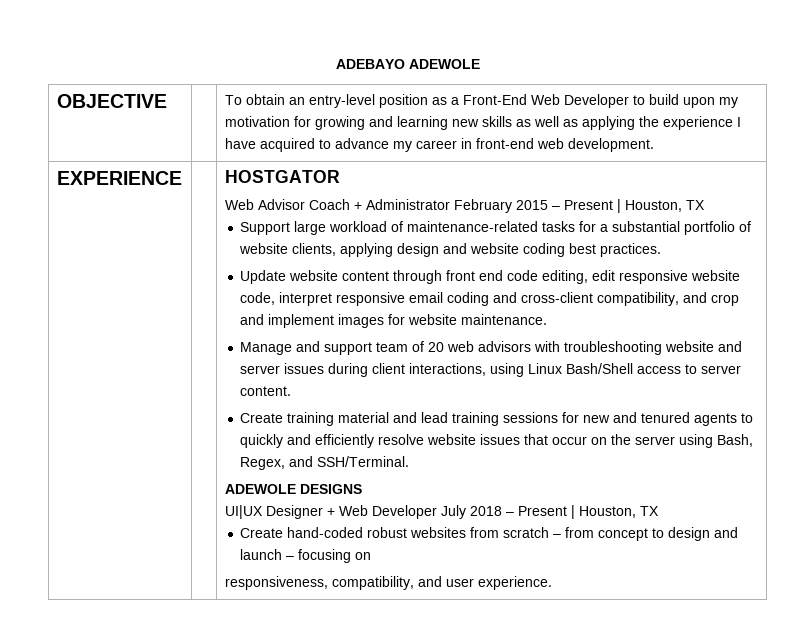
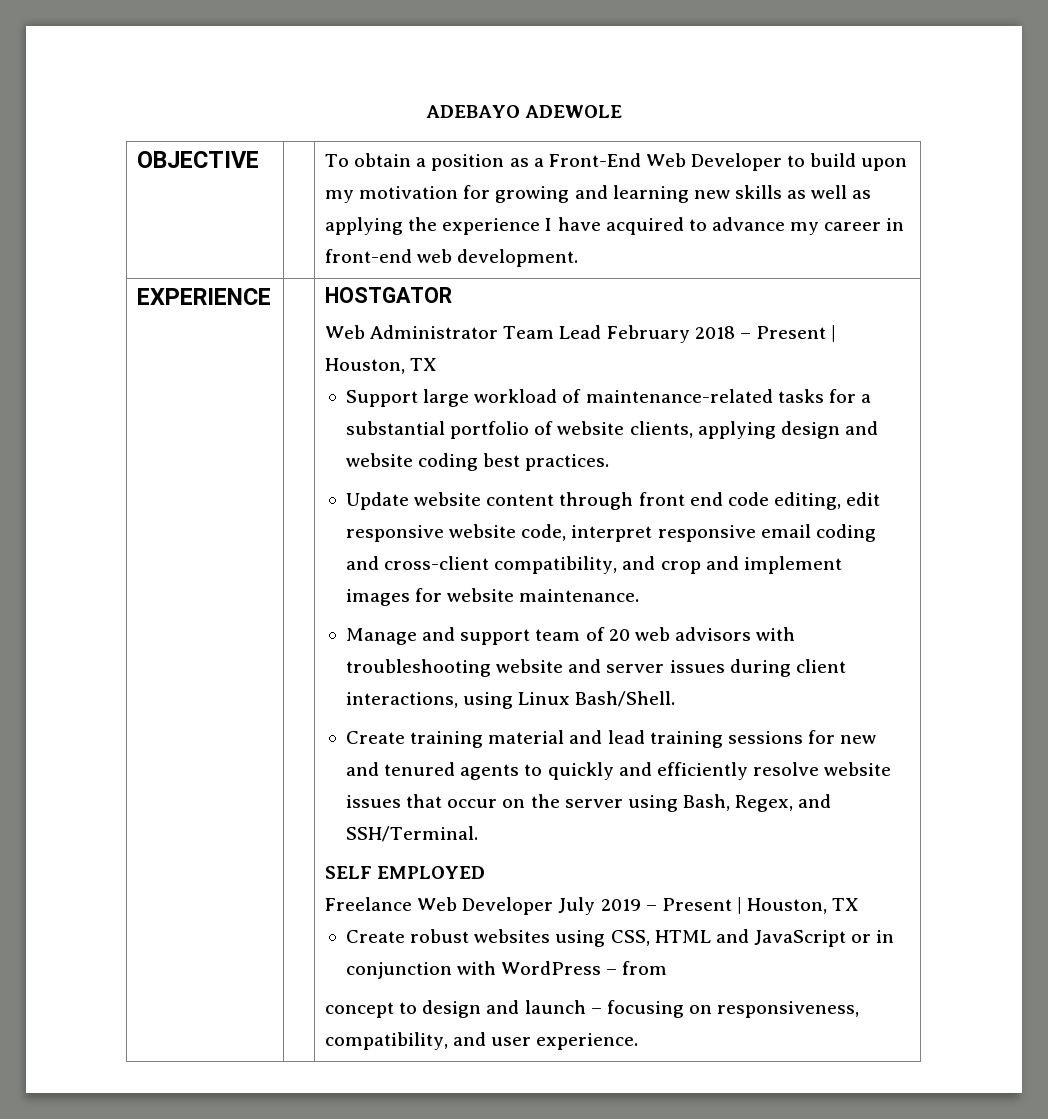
- OBJECTIVE | | To obtain an entry-level position as a Front-End Web Developer to build upon my motivation for growing and learning new skills as well as applying the experience I have acquired to advance my career in front-end web development.
+ OBJECTIVE | | To obtain a position as a Front-End Web Developer to build upon my motivation for growing and learning new skills as well as applying the experience I have acquired to advance my career in front-end web development.
- Web Advisor Coach + Administrator February 2015 – Present | Houston, TX
+ Web Administrator Team Lead February 2018 – Present | Houston, TX
- Manage and support team of 20 web advisors with troubleshooting website and server issues during client interactions, using Linux Bash/Shell access to server content.
+ Manage and support team of 20 web advisors with troubleshooting website and server issues during client interactions, using Linux Bash/Shell.
- ADEWOLE DESIGNS
- UI|UX Designer + Web Developer July 2018 – Present | Houston, TX
+ SELF EMPLOYED
+ Freelance Web Developer July 2019 – Present | Houston, TX
- Create hand-coded robust websites from scratch – from concept to design and launch – focusing on
- responsiveness, compatibility, and user experience.
+ Create robust websites using CSS, HTML and JavaScript or in conjunction with WordPress – from
+ concept to design and launch – focusing on responsiveness, compatibility, and user experience.

